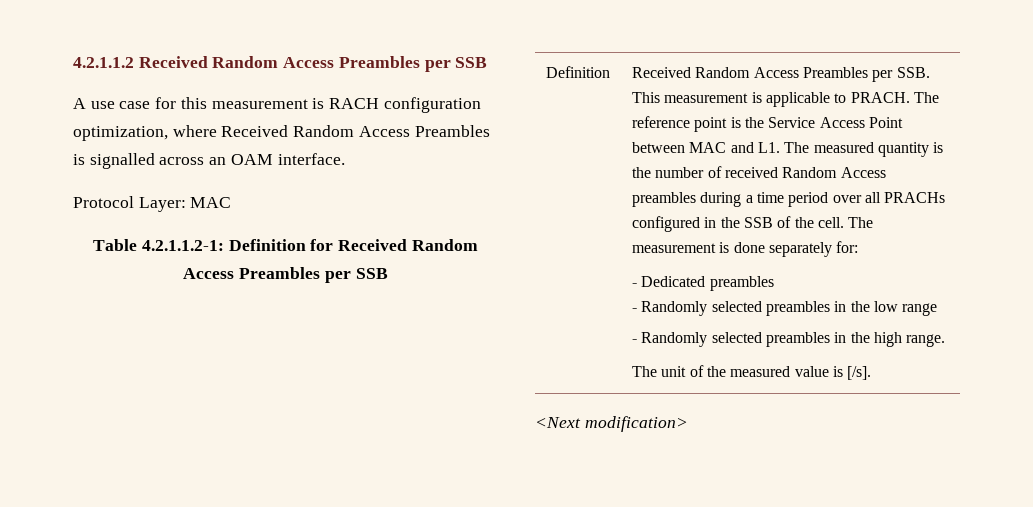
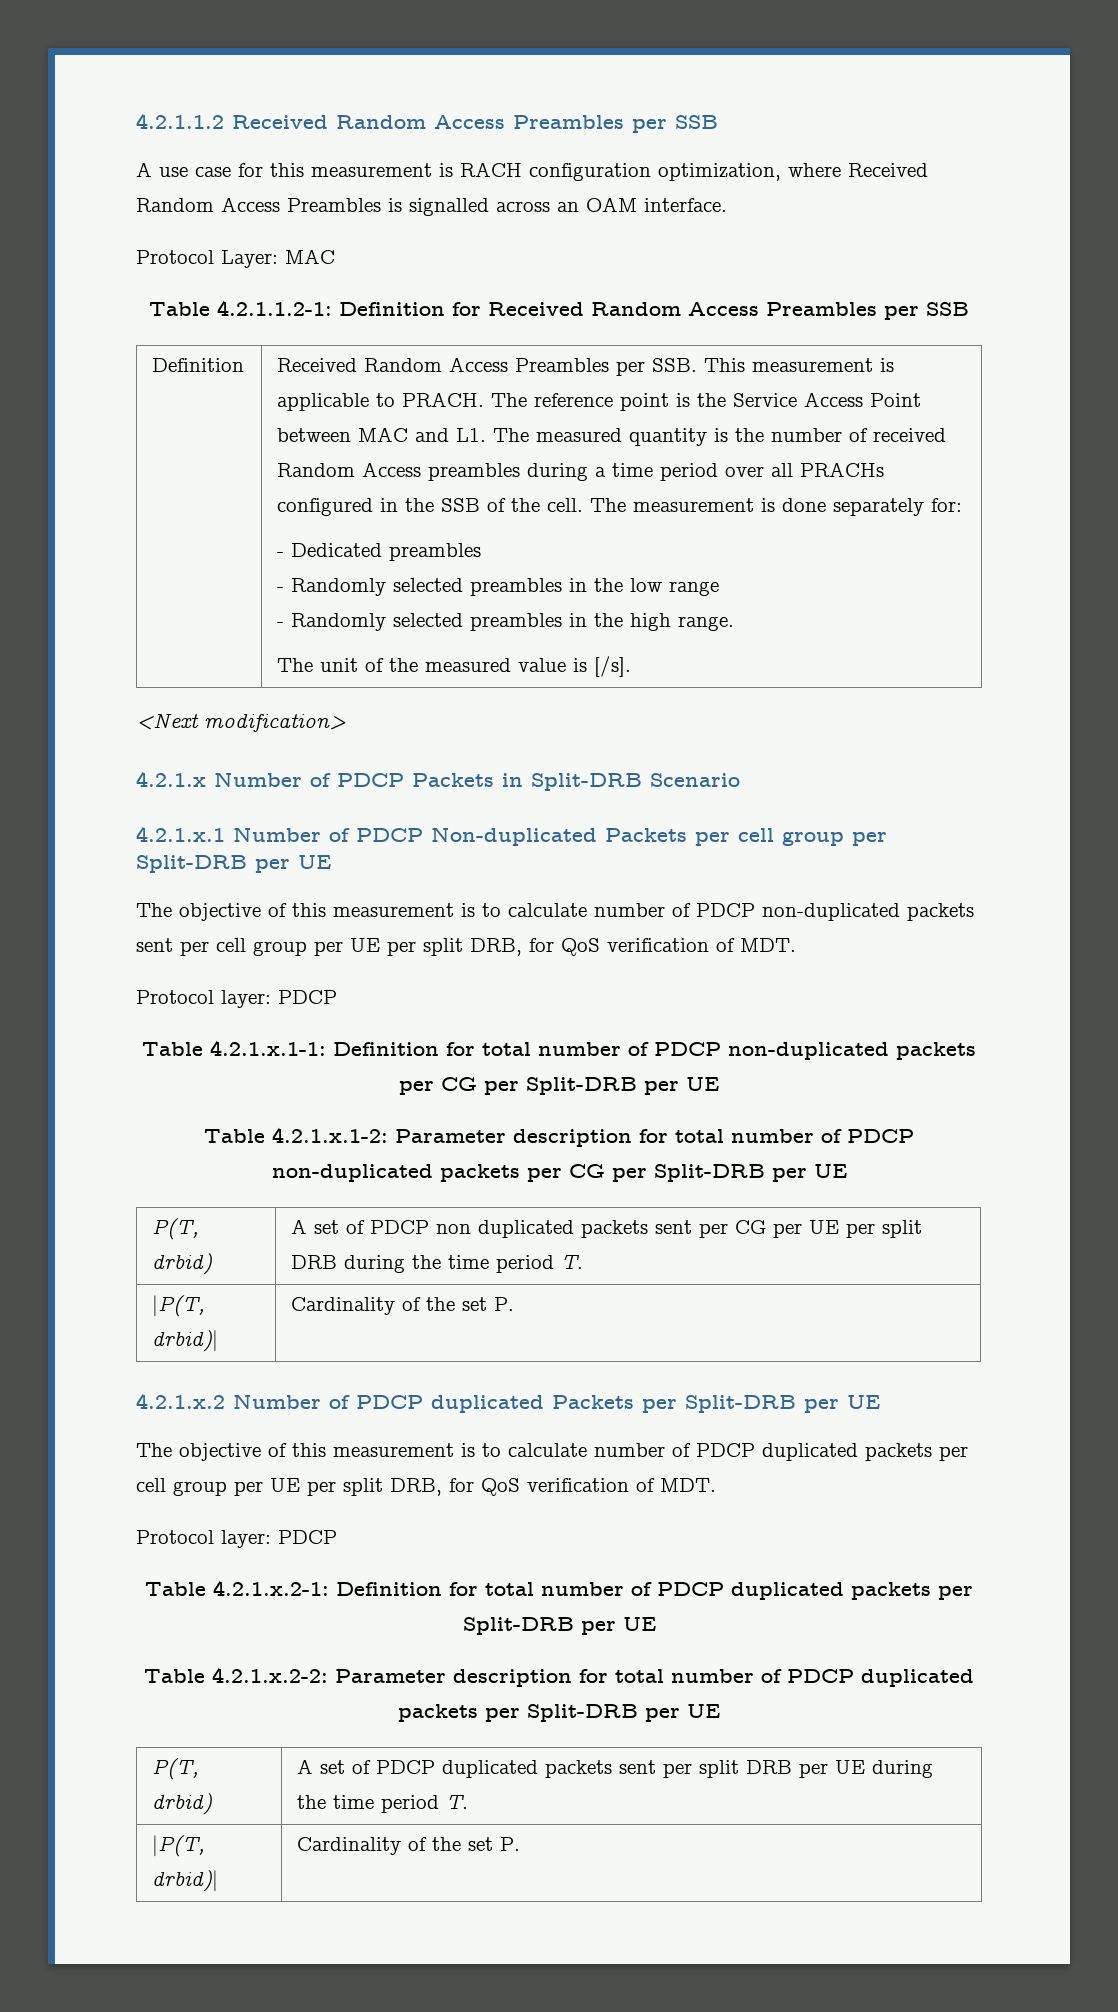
+ 4.2.1.x Number of PDCP Packets in Split-DRB Scenario
+ 4.2.1.x.1 Number of PDCP Non-duplicated Packets per cell group per Split-DRB per UE
+ The objective of this measurement is to calculate number of PDCP non-duplicated packets sent per cell group per UE per split DRB, for QoS verification of MDT.
+ Protocol layer: PDCP
+ Table 4.2.1.x.1-1: Definition for total number of PDCP non-duplicated packets per CG per Split-DRB per UE
+ Table 4.2.1.x.1-2: Parameter description for total number of PDCP non-duplicated packets per CG per Split-DRB per UE
+ P(T, drbid) | A set of PDCP non duplicated packets sent per CG per UE per split DRB during the time period T.
+ |P(T, drbid)| | Cardinality of the set P.
+ 4.2.1.x.2 Number of PDCP duplicated Packets per Split-DRB per UE
+ The objective of this measurement is to calculate number of PDCP duplicated packets per cell group per UE per split DRB, for QoS verification of MDT.
+ Protocol layer: PDCP
+ Table 4.2.1.x.2-1: Definition for total number of PDCP duplicated packets per Split-DRB per UE
+ Table 4.2.1.x.2-2: Parameter description for total number of PDCP duplicated packets per Split-DRB per UE
+ P(T, drbid) | A set of PDCP duplicated packets sent per split DRB per UE during the time period T.
+ |P(T, drbid)| | Cardinality of the set P.

